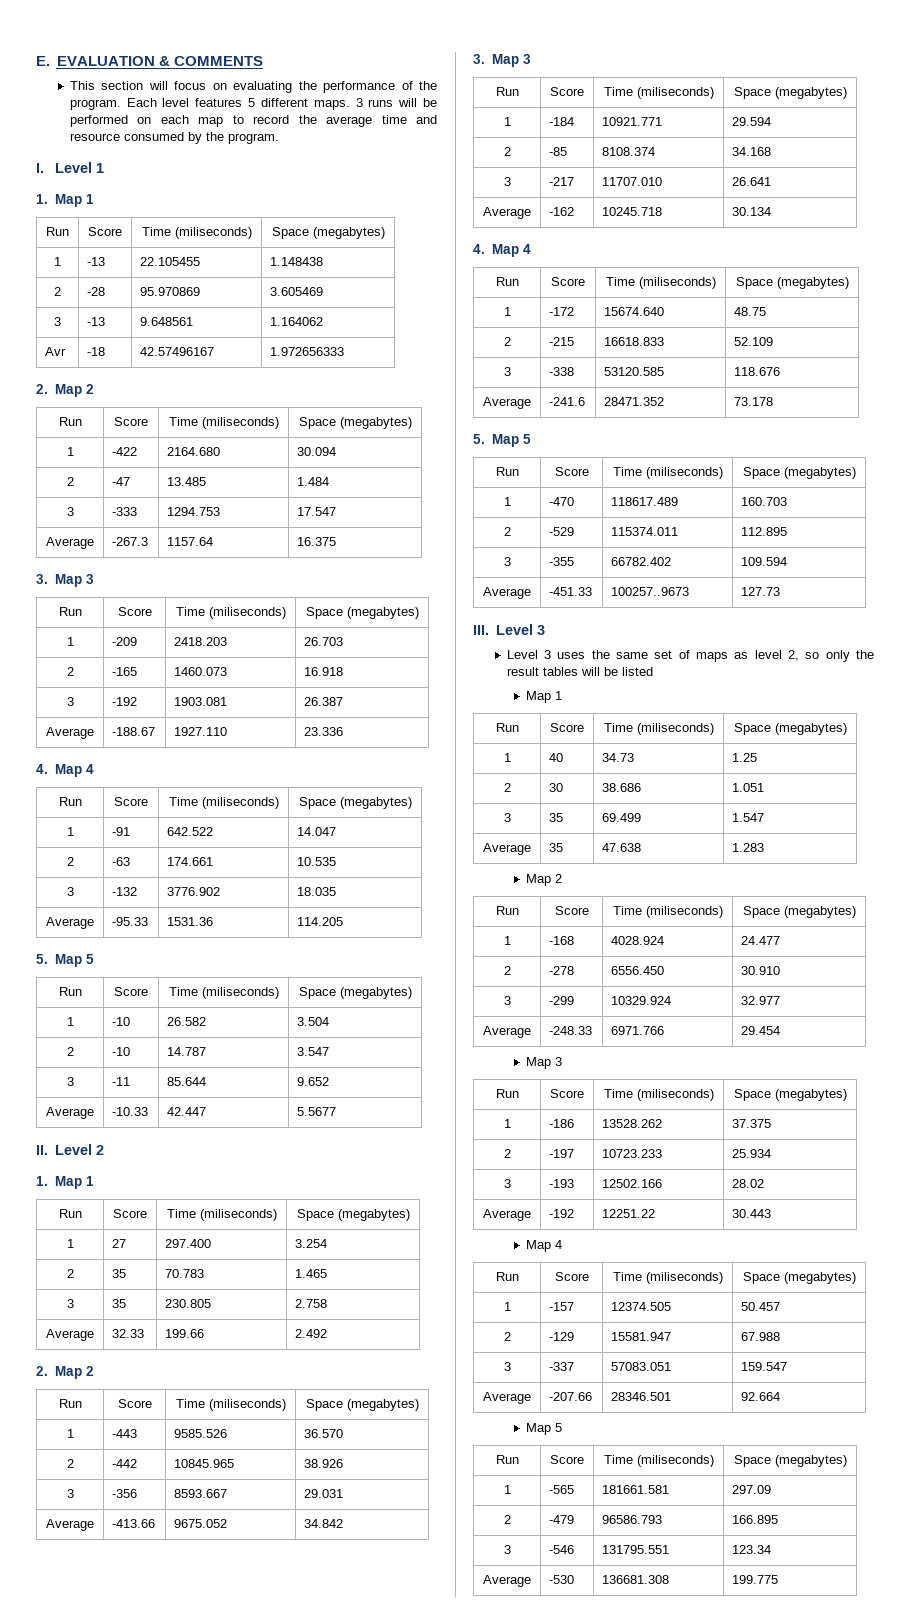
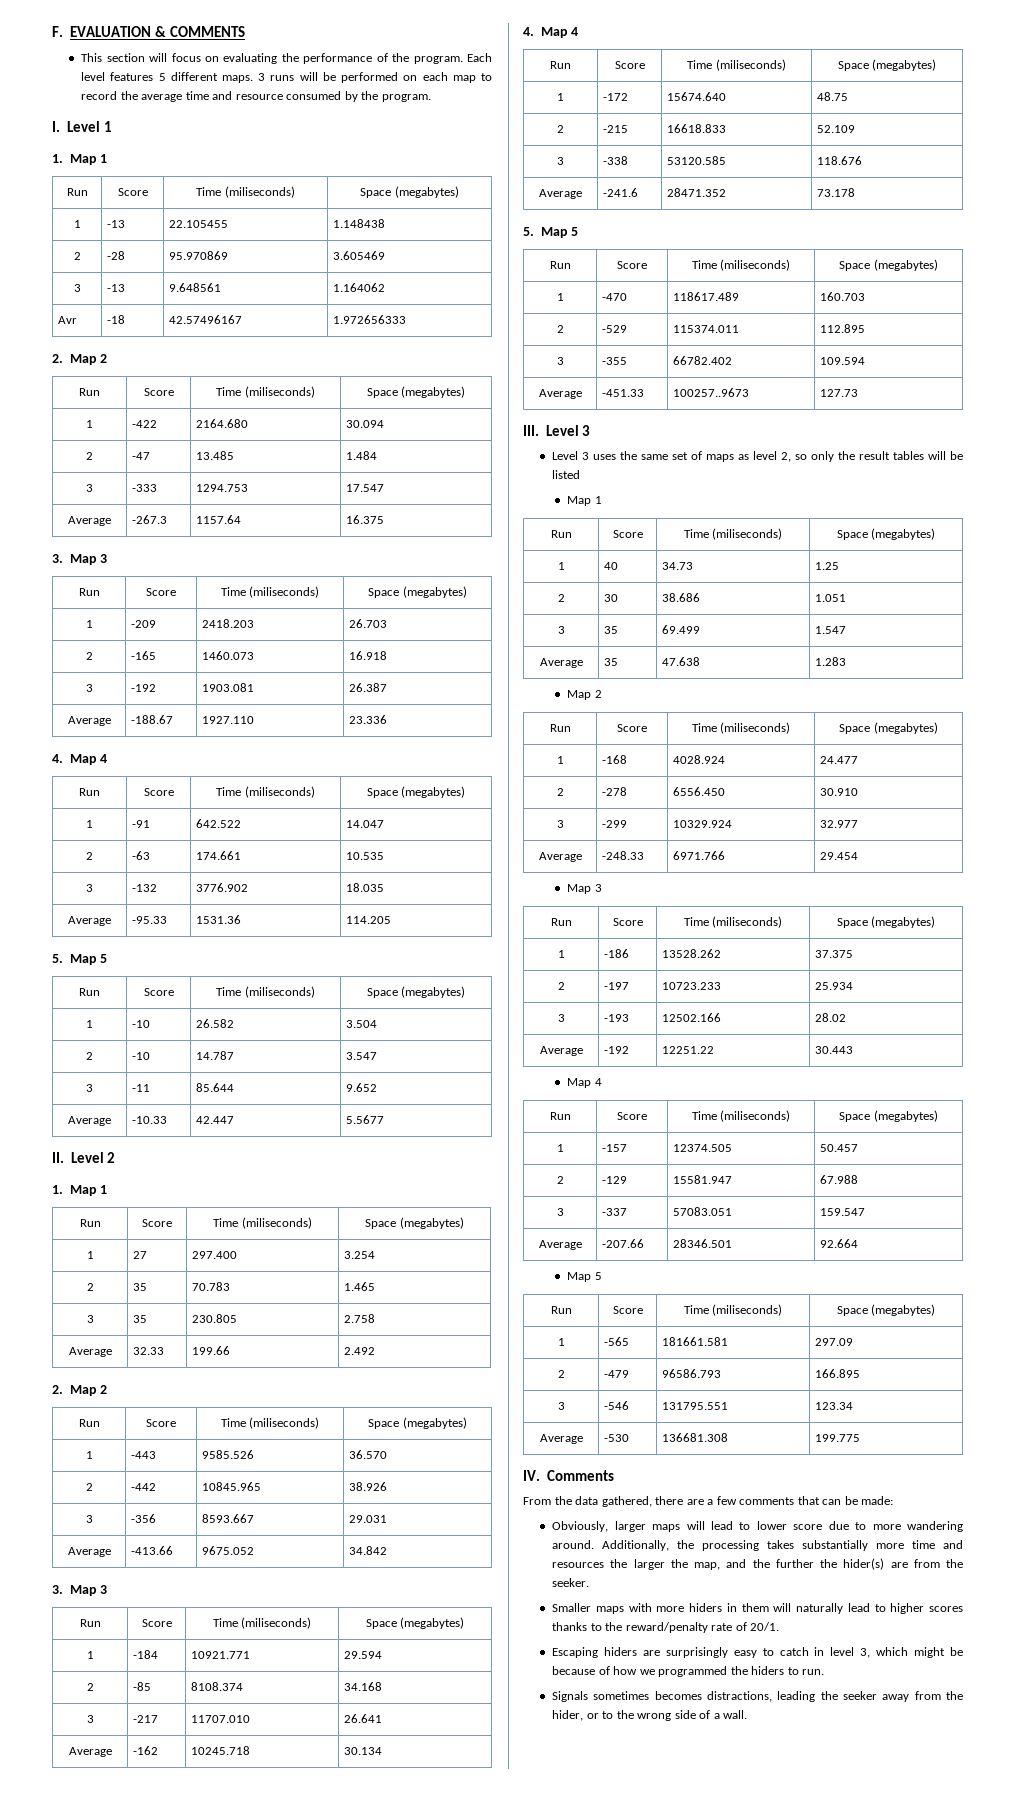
- E. EVALUATION & COMMENTS
+ F. EVALUATION & COMMENTS
+ IV. Comments
+ From the data gathered, there are a few comments that can be made:
+ Obviously, larger maps will lead to lower score due to more wandering around. Additionally, the processing takes substantially more time and resources the larger the map, and the further the hider(s) are from the seeker.
+ Smaller maps with more hiders in them will naturally lead to higher scores thanks to the reward/penalty rate of 20/1.
+ Escaping hiders are surprisingly easy to catch in level 3, which might be because of how we programmed the hiders to run.
+ Signals sometimes becomes distractions, leading the seeker away from the hider, or to the wrong side of a wall.

